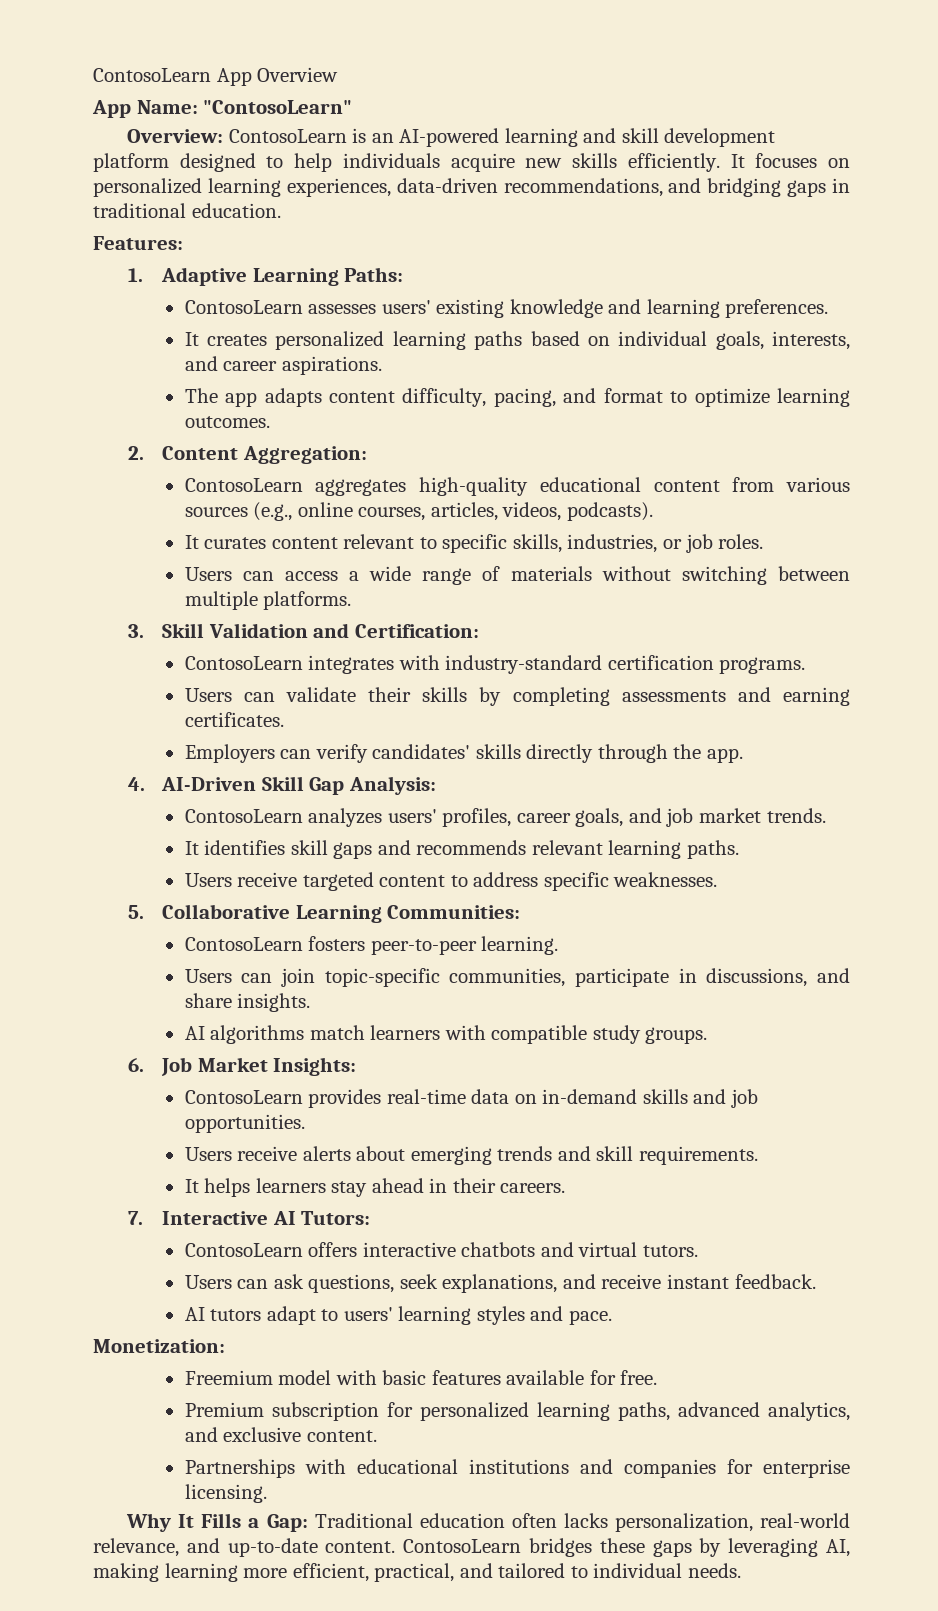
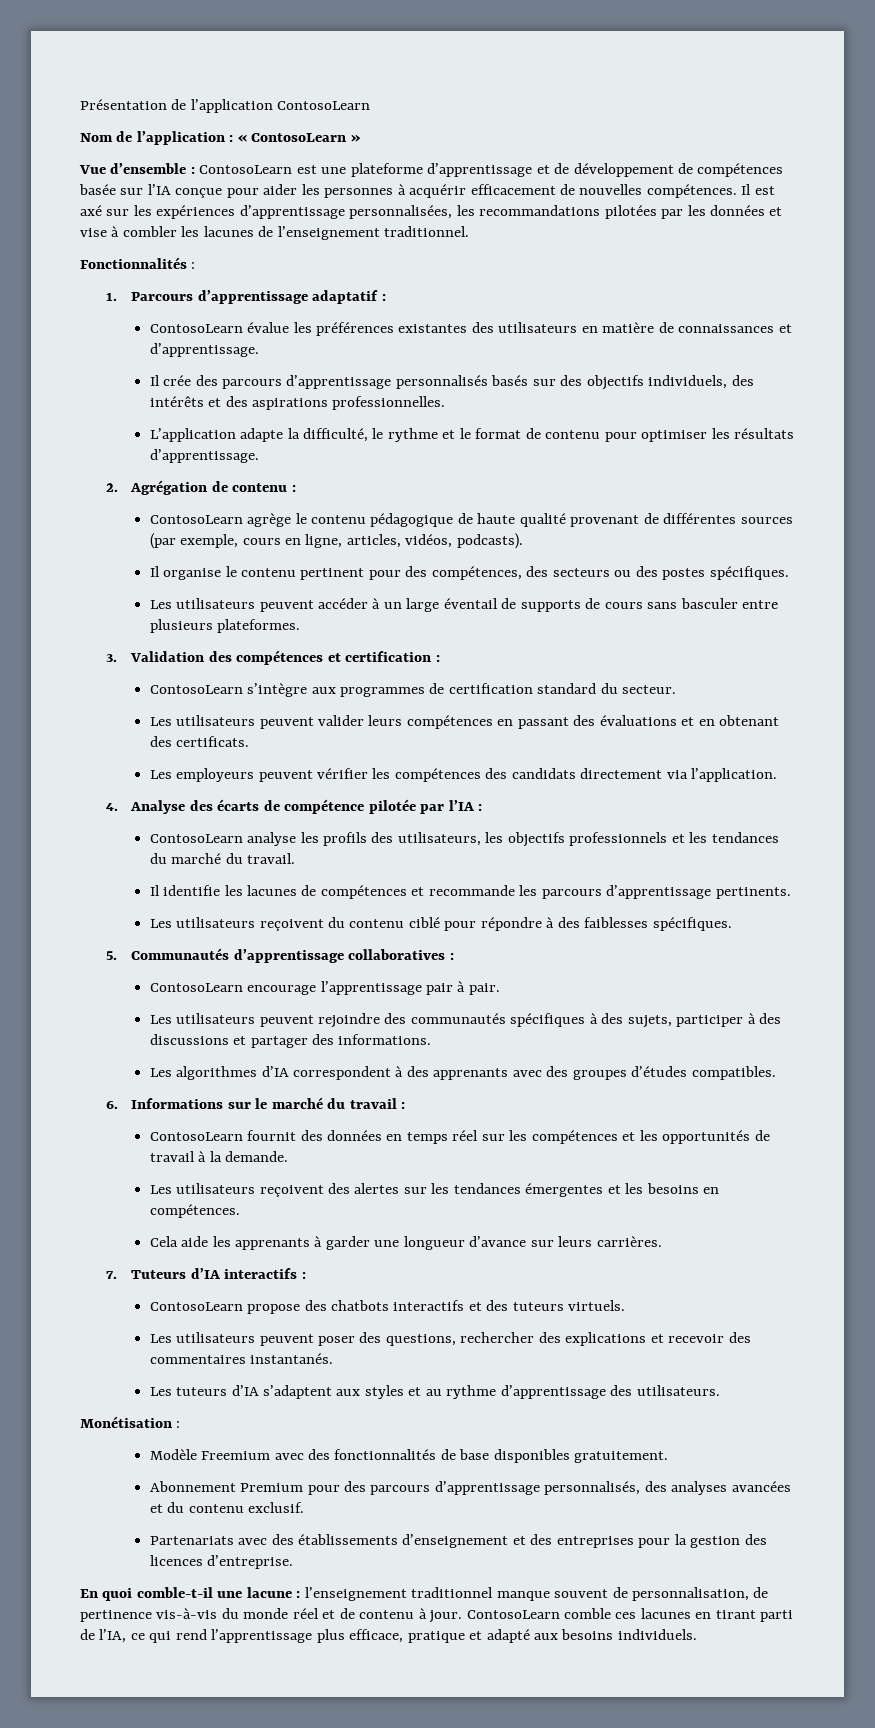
- ContosoLearn App Overview
- App Name: "ContosoLearn"
- Overview: ContosoLearn is an AI-powered learning and skill development platform designed to help individuals acquire new skills efficiently. It focuses on personalized learning experiences, data-driven recommendations, and bridging gaps in traditional education.
- Features:
- 1. Adaptive Learning Paths:
- ContosoLearn assesses users' existing knowledge and learning preferences.
- It creates personalized learning paths based on individual goals, interests, and career aspirations.
- The app adapts content difficulty, pacing, and format to optimize learning outcomes.
- 2. Content Aggregation:
- ContosoLearn aggregates high-quality educational content from various sources (e.g., online courses, articles, videos, podcasts).
- It curates content relevant to specific skills, industries, or job roles.
- Users can access a wide range of materials without switching between multiple platforms.
- 3. Skill Validation and Certification:
- ContosoLearn integrates with industry-standard certification programs.
- Users can validate their skills by completing assessments and earning certificates.
- Employers can verify candidates' skills directly through the app.
- 4. AI-Driven Skill Gap Analysis:
- ContosoLearn analyzes users' profiles, career goals, and job market trends.
- It identifies skill gaps and recommends relevant learning paths.
- Users receive targeted content to address specific weaknesses.
- 5. Collaborative Learning Communities:
- ContosoLearn fosters peer-to-peer learning.
- Users can join topic-specific communities, participate in discussions, and share insights.
- AI algorithms match learners with compatible study groups.
- 6. Job Market Insights:
- ContosoLearn provides real-time data on in-demand skills and job opportunities.
- Users receive alerts about emerging trends and skill requirements.
- It helps learners stay ahead in their careers.
- 7. Interactive AI Tutors:
- ContosoLearn offers interactive chatbots and virtual tutors.
- Users can ask questions, seek explanations, and receive instant feedback.
- AI tutors adapt to users' learning styles and pace.
- Monetization:
- Freemium model with basic features available for free.
- Premium subscription for personalized learning paths, advanced analytics, and exclusive content.
- Partnerships with educational institutions and companies for enterprise licensing.
- Why It Fills a Gap: Traditional education often lacks personalization, real-world relevance, and up-to-date content. ContosoLearn bridges these gaps by leveraging AI, making learning more efficient, practical, and tailored to individual needs.
+ Présentation de l’application ContosoLearn
+ Nom de l’application : « ContosoLearn »
+ Vue d’ensemble : ContosoLearn est une plateforme d’apprentissage et de développement de compétences basée sur l’IA conçue pour aider les personnes à acquérir efficacement de nouvelles compétences. Il est axé sur les expériences d’apprentissage personnalisées, les recommandations pilotées par les données et vise à combler les lacunes de l’enseignement traditionnel.
+ Fonctionnalités :
+ 1. Parcours d’apprentissage adaptatif :
+ ContosoLearn évalue les préférences existantes des utilisateurs en matière de connaissances et d’apprentissage.
+ Il crée des parcours d’apprentissage personnalisés basés sur des objectifs individuels, des intérêts et des aspirations professionnelles.
+ L’application adapte la difficulté, le rythme et le format de contenu pour optimiser les résultats d’apprentissage.
+ 2. Agrégation de contenu :
+ ContosoLearn agrège le contenu pédagogique de haute qualité provenant de différentes sources (par exemple, cours en ligne, articles, vidéos, podcasts).
+ Il organise le contenu pertinent pour des compétences, des secteurs ou des postes spécifiques.
+ Les utilisateurs peuvent accéder à un large éventail de supports de cours sans basculer entre plusieurs plateformes.
+ 3. Validation des compétences et certification :
+ ContosoLearn s’intègre aux programmes de certification standard du secteur.
+ Les utilisateurs peuvent valider leurs compétences en passant des évaluations et en obtenant des certificats.
+ Les employeurs peuvent vérifier les compétences des candidats directement via l’application.
+ 4. Analyse des écarts de compétence pilotée par l’IA :
+ ContosoLearn analyse les profils des utilisateurs, les objectifs professionnels et les tendances du marché du travail.
+ Il identifie les lacunes de compétences et recommande les parcours d’apprentissage pertinents.
+ Les utilisateurs reçoivent du contenu ciblé pour répondre à des faiblesses spécifiques.
+ 5. Communautés d’apprentissage collaboratives :
+ ContosoLearn encourage l’apprentissage pair à pair.
+ Les utilisateurs peuvent rejoindre des communautés spécifiques à des sujets, participer à des discussions et partager des informations.
+ Les algorithmes d’IA correspondent à des apprenants avec des groupes d’études compatibles.
+ 6. Informations sur le marché du travail :
+ ContosoLearn fournit des données en temps réel sur les compétences et les opportunités de travail à la demande.
+ Les utilisateurs reçoivent des alertes sur les tendances émergentes et les besoins en compétences.
+ Cela aide les apprenants à garder une longueur d’avance sur leurs carrières.
+ 7. Tuteurs d’IA interactifs :
+ ContosoLearn propose des chatbots interactifs et des tuteurs virtuels.
+ Les utilisateurs peuvent poser des questions, rechercher des explications et recevoir des commentaires instantanés.
+ Les tuteurs d’IA s’adaptent aux styles et au rythme d’apprentissage des utilisateurs.
+ Monétisation :
+ Modèle Freemium avec des fonctionnalités de base disponibles gratuitement.
+ Abonnement Premium pour des parcours d’apprentissage personnalisés, des analyses avancées et du contenu exclusif.
+ Partenariats avec des établissements d’enseignement et des entreprises pour la gestion des licences d’entreprise.
+ En quoi comble-t-il une lacune : l’enseignement traditionnel manque souvent de personnalisation, de pertinence vis-à-vis du monde réel et de contenu à jour. ContosoLearn comble ces lacunes en tirant parti de l’IA, ce qui rend l’apprentissage plus efficace, pratique et adapté aux besoins individuels.

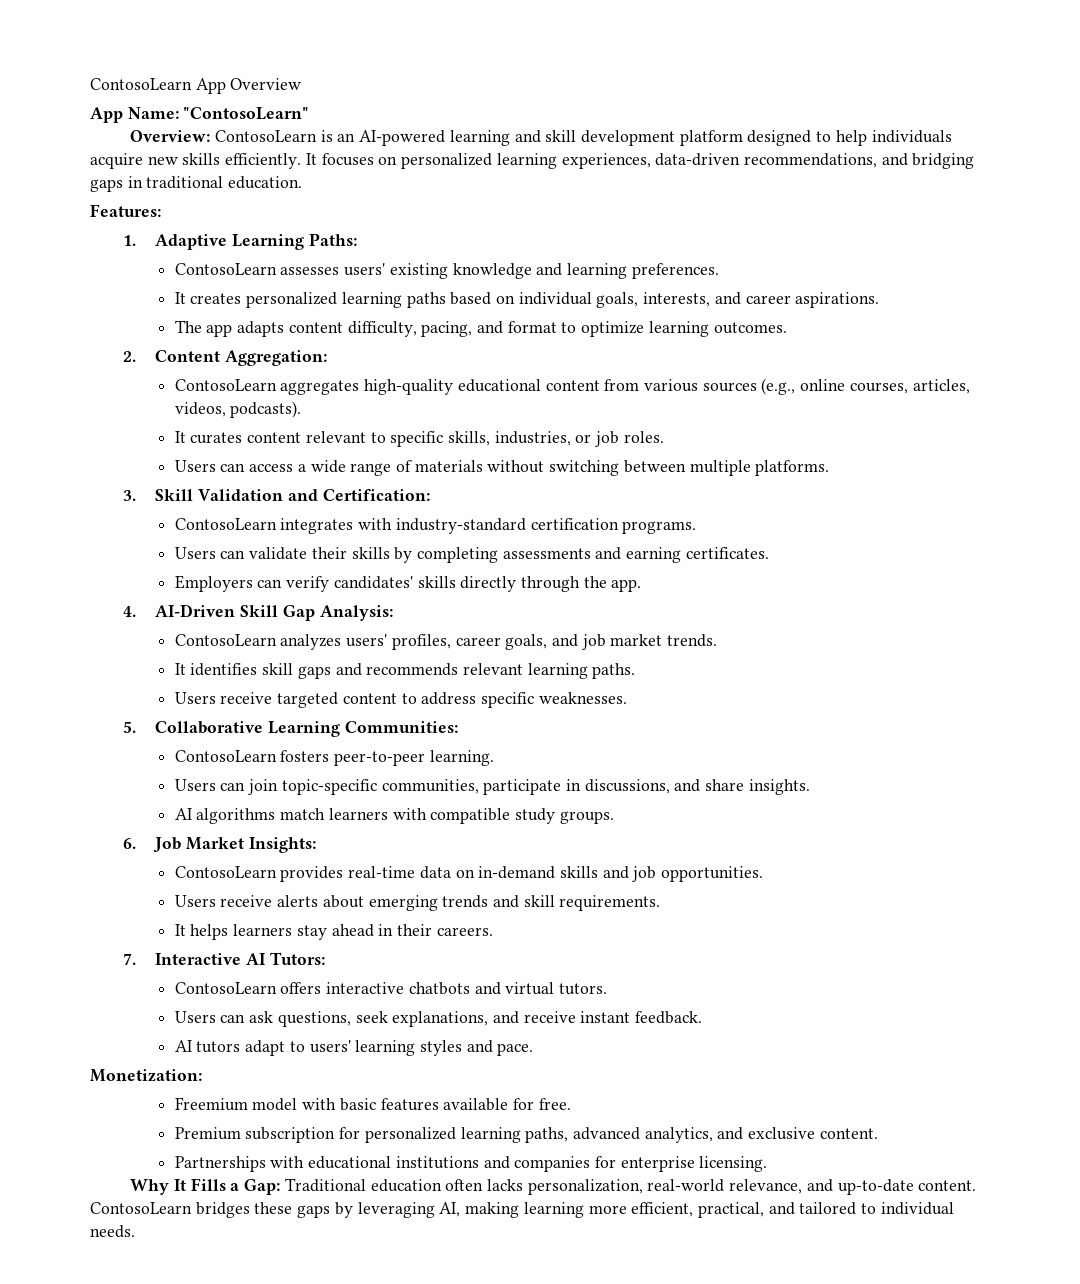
- Présentation de l’application ContosoLearn
- Nom de l’application : « ContosoLearn »
- Vue d’ensemble : ContosoLearn est une plateforme d’apprentissage et de développement de compétences basée sur l’IA conçue pour aider les personnes à acquérir efficacement de nouvelles compétences. Il est axé sur les expériences d’apprentissage personnalisées, les recommandations pilotées par les données et vise à combler les lacunes de l’enseignement traditionnel.
- Fonctionnalités :
- 1. Parcours d’apprentissage adaptatif :
- ContosoLearn évalue les préférences existantes des utilisateurs en matière de connaissances et d’apprentissage.
- Il crée des parcours d’apprentissage personnalisés basés sur des objectifs individuels, des intérêts et des aspirations professionnelles.
- L’application adapte la difficulté, le rythme et le format de contenu pour optimiser les résultats d’apprentissage.
- 2. Agrégation de contenu :
- ContosoLearn agrège le contenu pédagogique de haute qualité provenant de différentes sources (par exemple, cours en ligne, articles, vidéos, podcasts).
- Il organise le contenu pertinent pour des compétences, des secteurs ou des postes spécifiques.
- Les utilisateurs peuvent accéder à un large éventail de supports de cours sans basculer entre plusieurs plateformes.
- 3. Validation des compétences et certification :
- ContosoLearn s’intègre aux programmes de certification standard du secteur.
- Les utilisateurs peuvent valider leurs compétences en passant des évaluations et en obtenant des certificats.
- Les employeurs peuvent vérifier les compétences des candidats directement via l’application.
- 4. Analyse des écarts de compétence pilotée par l’IA :
- ContosoLearn analyse les profils des utilisateurs, les objectifs professionnels et les tendances du marché du travail.
- Il identifie les lacunes de compétences et recommande les parcours d’apprentissage pertinents.
- Les utilisateurs reçoivent du contenu ciblé pour répondre à des faiblesses spécifiques.
- 5. Communautés d’apprentissage collaboratives :
- ContosoLearn encourage l’apprentissage pair à pair.
- Les utilisateurs peuvent rejoindre des communautés spécifiques à des sujets, participer à des discussions et partager des informations.
- Les algorithmes d’IA correspondent à des apprenants avec des groupes d’études compatibles.
- 6. Informations sur le marché du travail :
- ContosoLearn fournit des données en temps réel sur les compétences et les opportunités de travail à la demande.
- Les utilisateurs reçoivent des alertes sur les tendances émergentes et les besoins en compétences.
- Cela aide les apprenants à garder une longueur d’avance sur leurs carrières.
- 7. Tuteurs d’IA interactifs :
- ContosoLearn propose des chatbots interactifs et des tuteurs virtuels.
- Les utilisateurs peuvent poser des questions, rechercher des explications et recevoir des commentaires instantanés.
- Les tuteurs d’IA s’adaptent aux styles et au rythme d’apprentissage des utilisateurs.
- Monétisation :
- Modèle Freemium avec des fonctionnalités de base disponibles gratuitement.
- Abonnement Premium pour des parcours d’apprentissage personnalisés, des analyses avancées et du contenu exclusif.
- Partenariats avec des établissements d’enseignement et des entreprises pour la gestion des licences d’entreprise.
- En quoi comble-t-il une lacune : l’enseignement traditionnel manque souvent de personnalisation, de pertinence vis-à-vis du monde réel et de contenu à jour. ContosoLearn comble ces lacunes en tirant parti de l’IA, ce qui rend l’apprentissage plus efficace, pratique et adapté aux besoins individuels.
+ ContosoLearn App Overview
+ App Name: "ContosoLearn"
+ Overview: ContosoLearn is an AI-powered learning and skill development platform designed to help individuals acquire new skills efficiently. It focuses on personalized learning experiences, data-driven recommendations, and bridging gaps in traditional education.
+ Features:
+ 1. Adaptive Learning Paths:
+ ContosoLearn assesses users' existing knowledge and learning preferences.
+ It creates personalized learning paths based on individual goals, interests, and career aspirations.
+ The app adapts content difficulty, pacing, and format to optimize learning outcomes.
+ 2. Content Aggregation:
+ ContosoLearn aggregates high-quality educational content from various sources (e.g., online courses, articles, videos, podcasts).
+ It curates content relevant to specific skills, industries, or job roles.
+ Users can access a wide range of materials without switching between multiple platforms.
+ 3. Skill Validation and Certification:
+ ContosoLearn integrates with industry-standard certification programs.
+ Users can validate their skills by completing assessments and earning certificates.
+ Employers can verify candidates' skills directly through the app.
+ 4. AI-Driven Skill Gap Analysis:
+ ContosoLearn analyzes users' profiles, career goals, and job market trends.
+ It identifies skill gaps and recommends relevant learning paths.
+ Users receive targeted content to address specific weaknesses.
+ 5. Collaborative Learning Communities:
+ ContosoLearn fosters peer-to-peer learning.
+ Users can join topic-specific communities, participate in discussions, and share insights.
+ AI algorithms match learners with compatible study groups.
+ 6. Job Market Insights:
+ ContosoLearn provides real-time data on in-demand skills and job opportunities.
+ Users receive alerts about emerging trends and skill requirements.
+ It helps learners stay ahead in their careers.
+ 7. Interactive AI Tutors:
+ ContosoLearn offers interactive chatbots and virtual tutors.
+ Users can ask questions, seek explanations, and receive instant feedback.
+ AI tutors adapt to users' learning styles and pace.
+ Monetization:
+ Freemium model with basic features available for free.
+ Premium subscription for personalized learning paths, advanced analytics, and exclusive content.
+ Partnerships with educational institutions and companies for enterprise licensing.
+ Why It Fills a Gap: Traditional education often lacks personalization, real-world relevance, and up-to-date content. ContosoLearn bridges these gaps by leveraging AI, making learning more efficient, practical, and tailored to individual needs.

